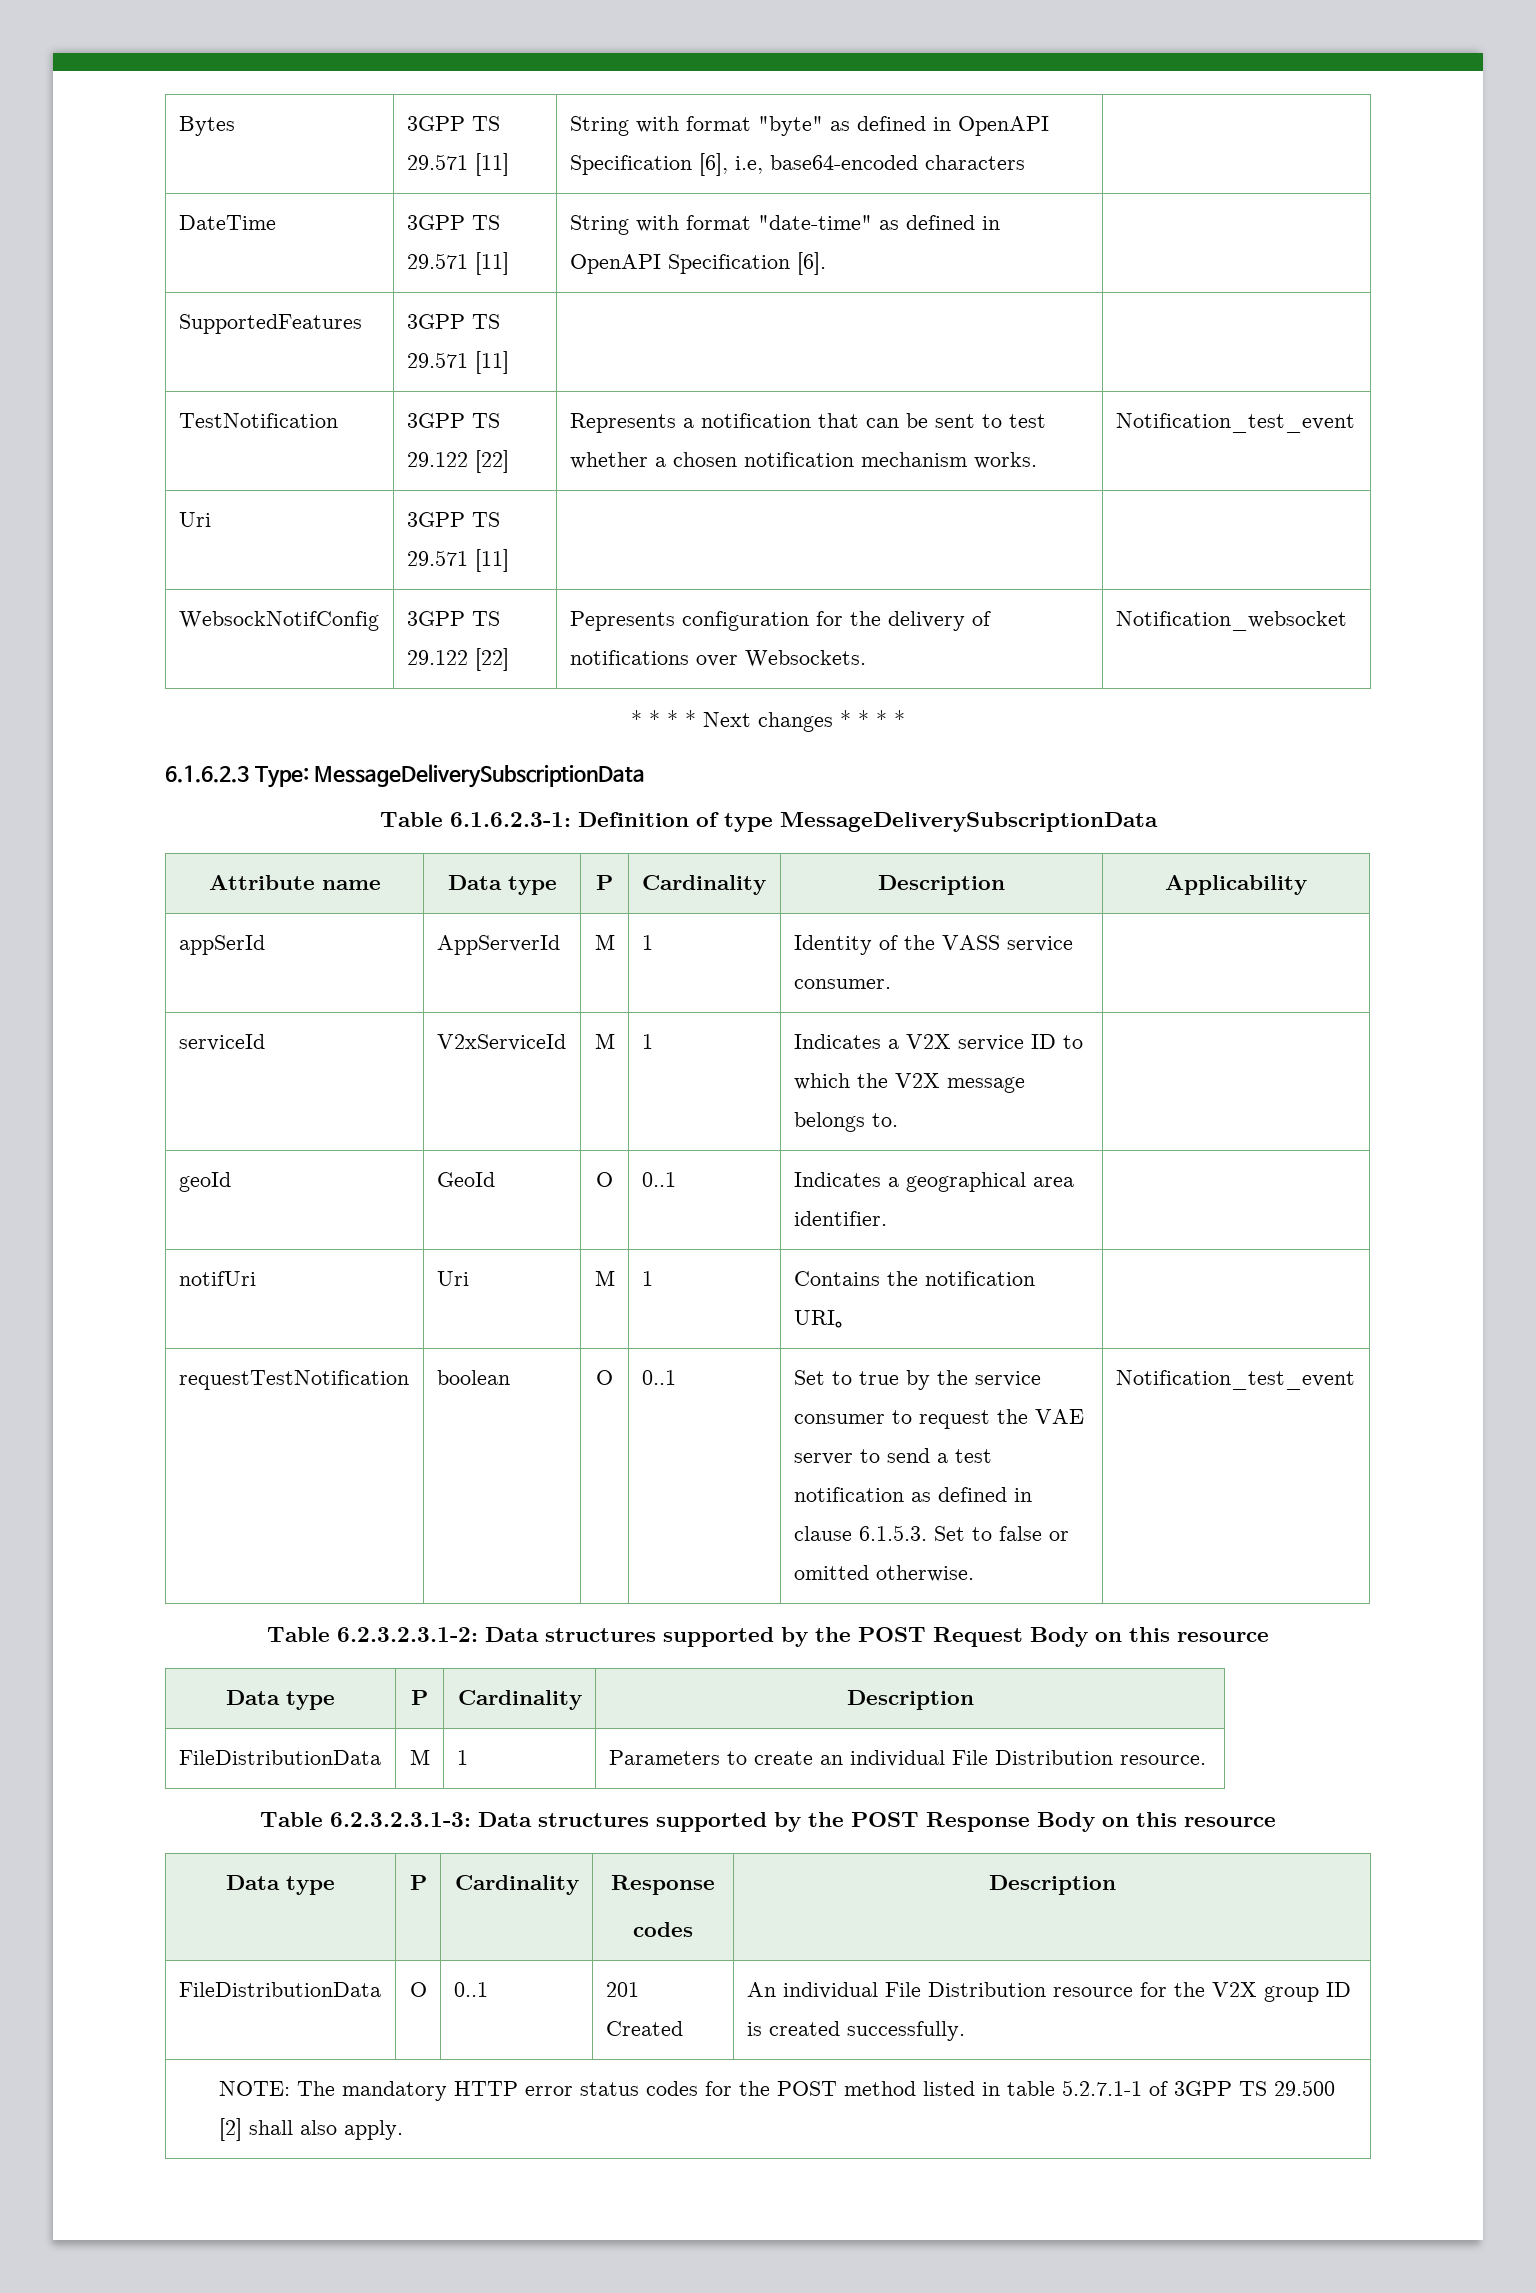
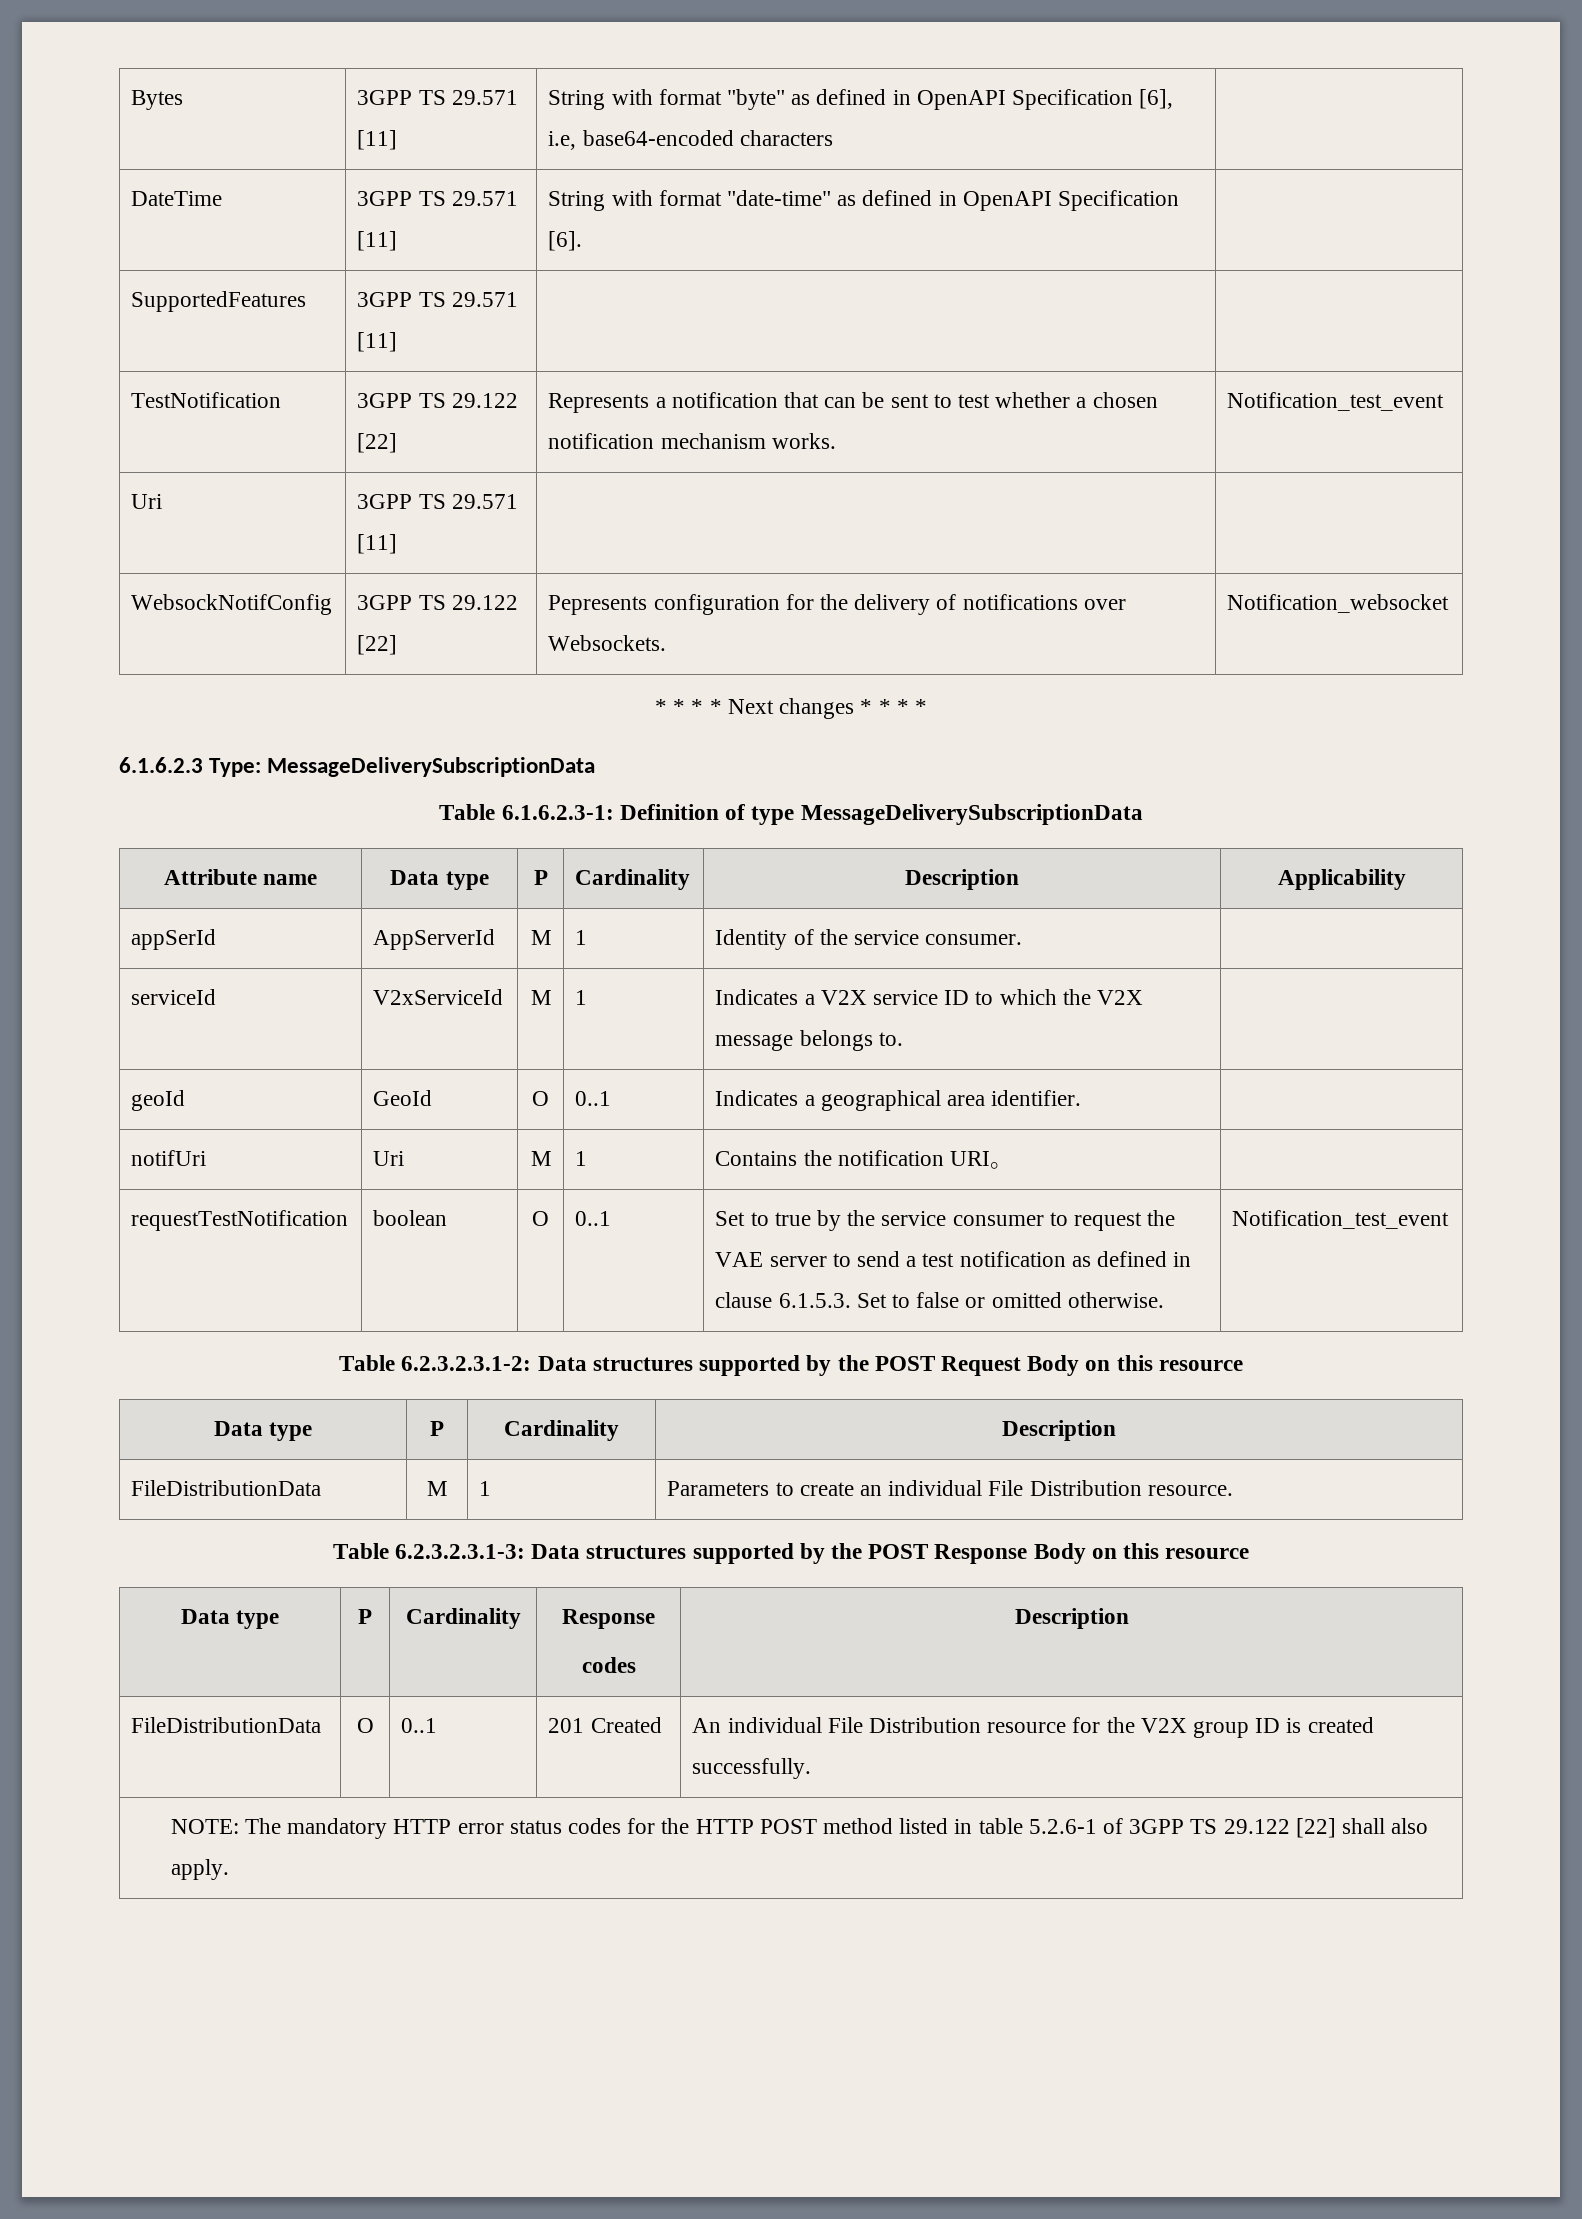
- appSerId | AppServerId | M | 1 | Identity of the VASS service consumer. |
+ appSerId | AppServerId | M | 1 | Identity of the service consumer. |
- NOTE: The mandatory HTTP error status codes for the POST method listed in table 5.2.7.1-1 of 3GPP TS 29.500 [2] shall also apply.
+ NOTE: The mandatory HTTP error status codes for the HTTP POST method listed in table 5.2.6-1 of 3GPP TS 29.122 [22] shall also apply.

